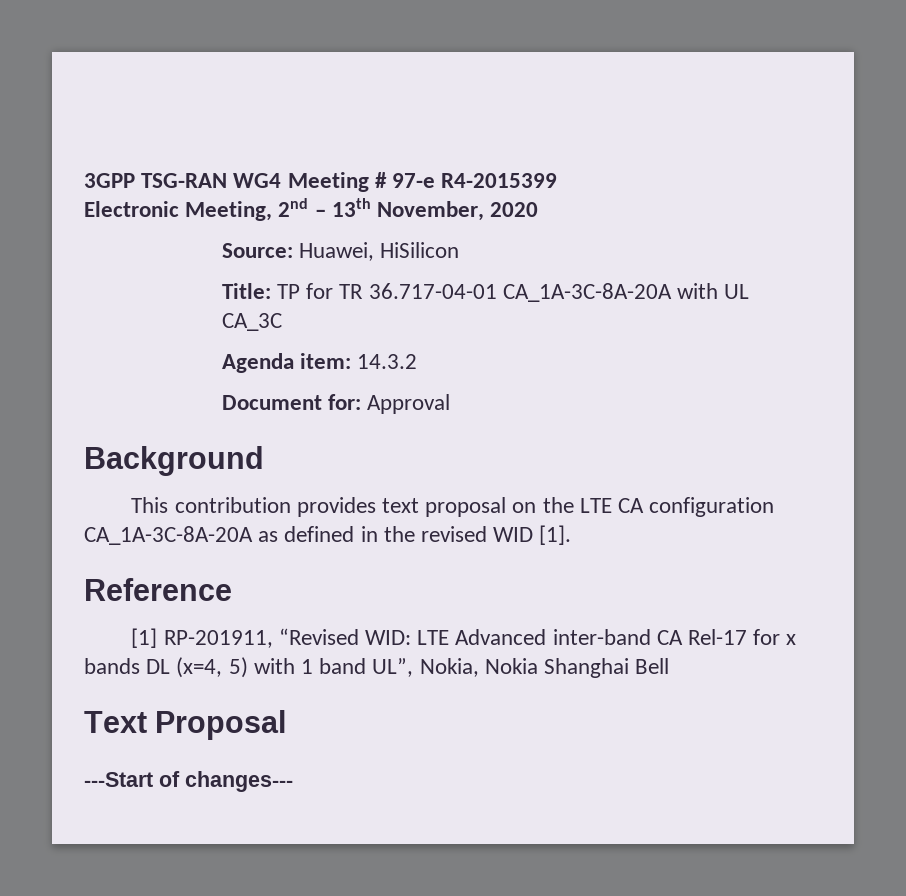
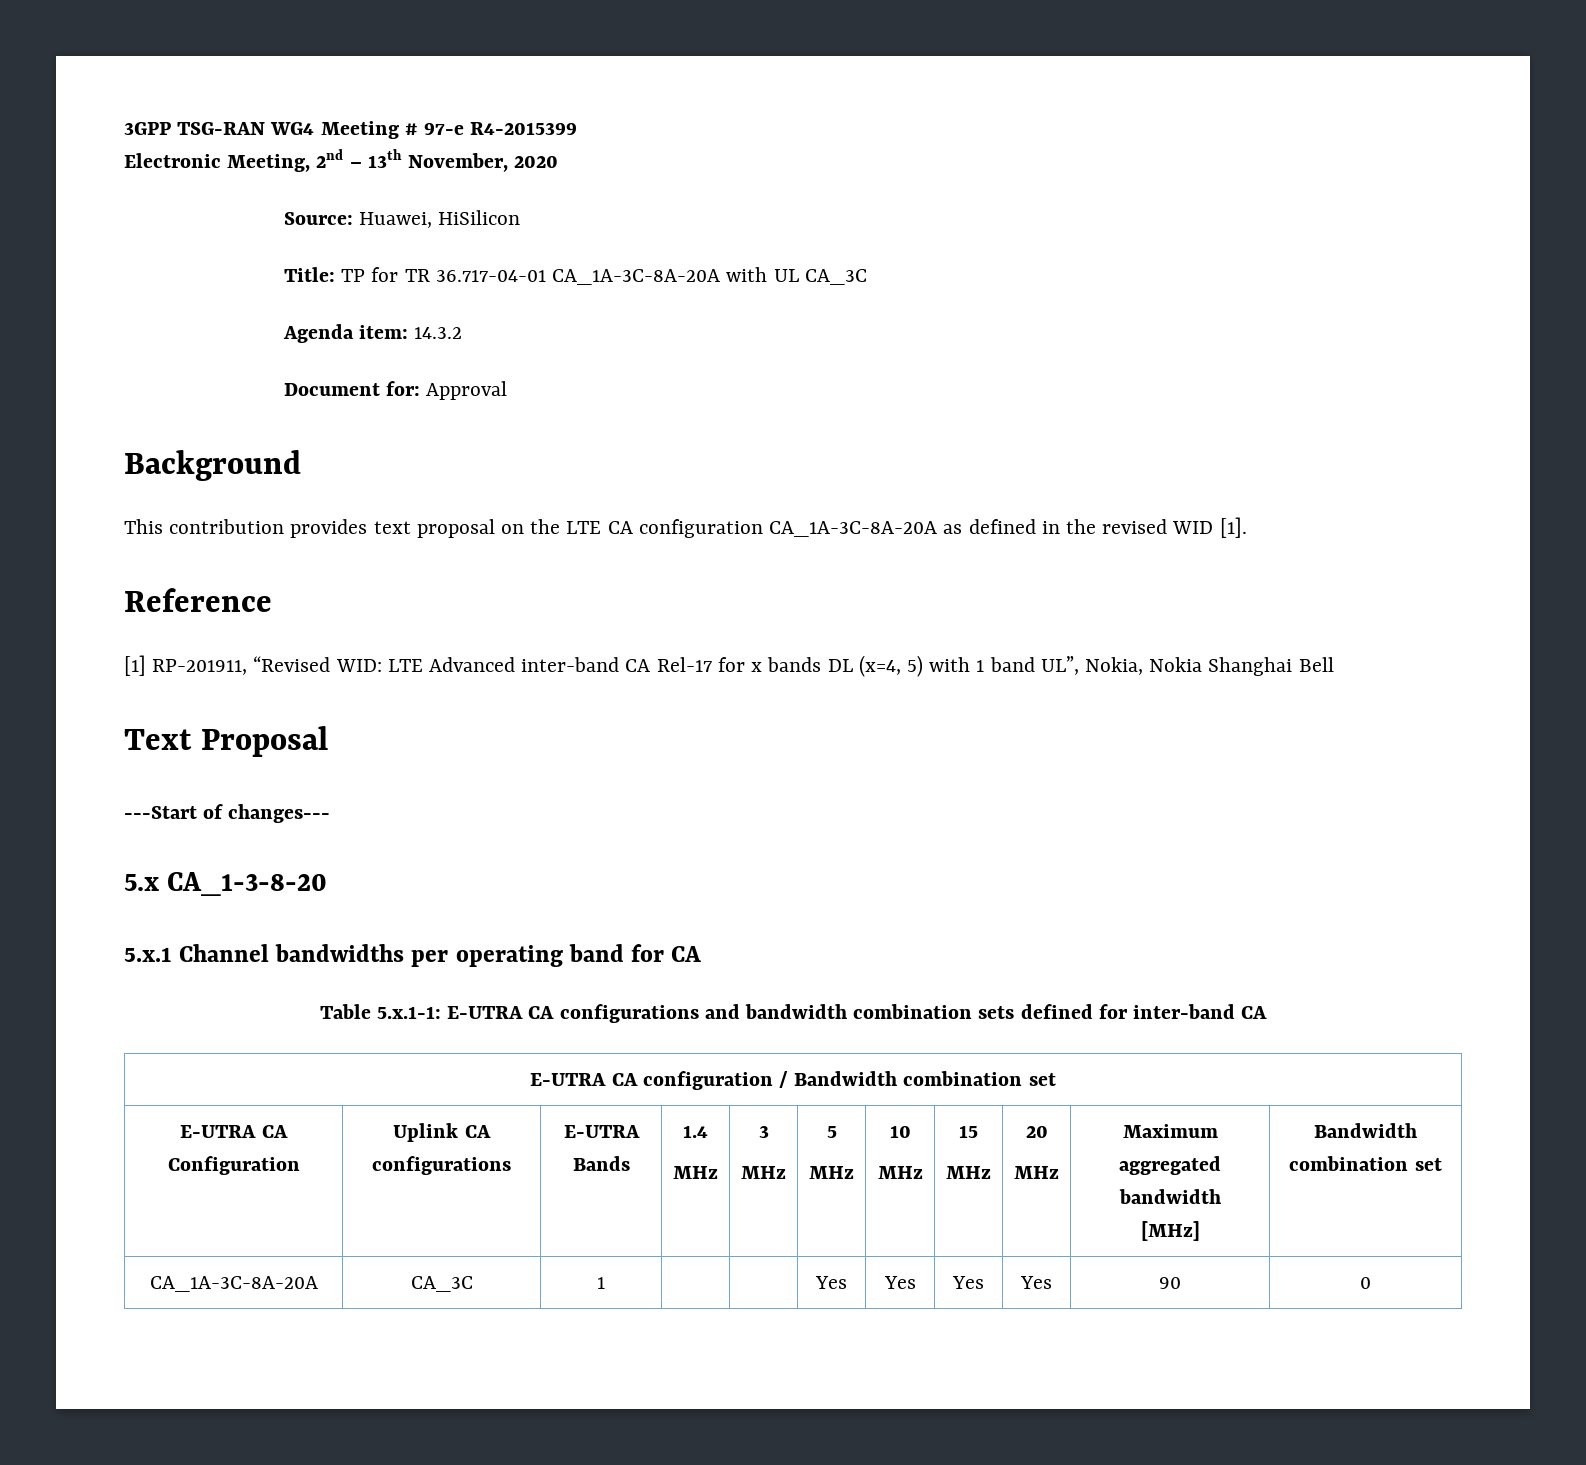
+ 5.x CA_1-3-8-20
+ 5.x.1 Channel bandwidths per operating band for CA
+ Table 5.x.1-1: E-UTRA CA configurations and bandwidth combination sets defined for inter-band CA
+ E-UTRA CA configuration / Bandwidth combination set
+ E-UTRA CA Configuration | Uplink CA configurations | E-UTRA Bands | 1.4
+ MHz | 3
+ MHz | 5
+ MHz | 10
+ MHz | 15
+ MHz | 20
+ MHz | Maximum aggregated bandwidth
+ [MHz] | Bandwidth combination set
+ CA_1A-3C-8A-20A | CA_3C | 1 | | | Yes | Yes | Yes | Yes | 90 | 0

